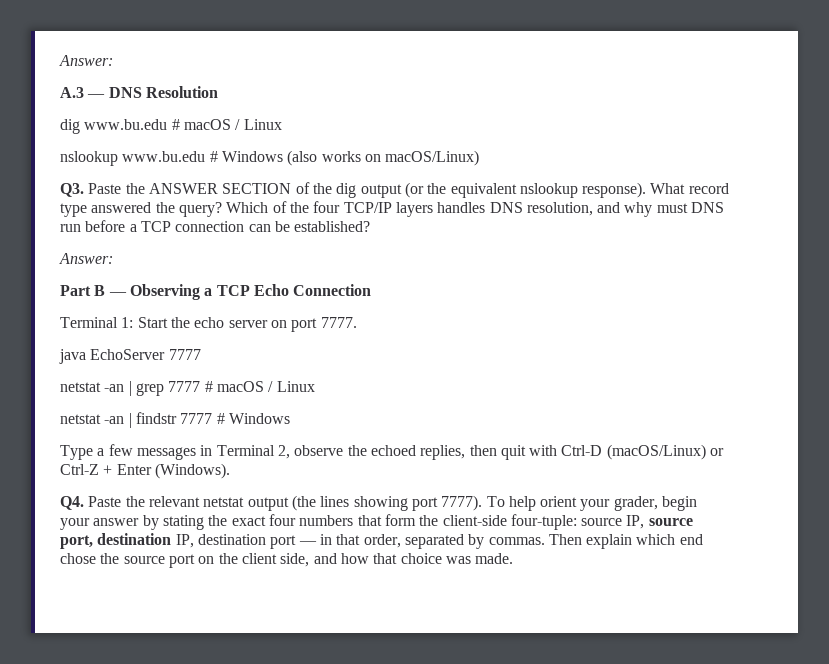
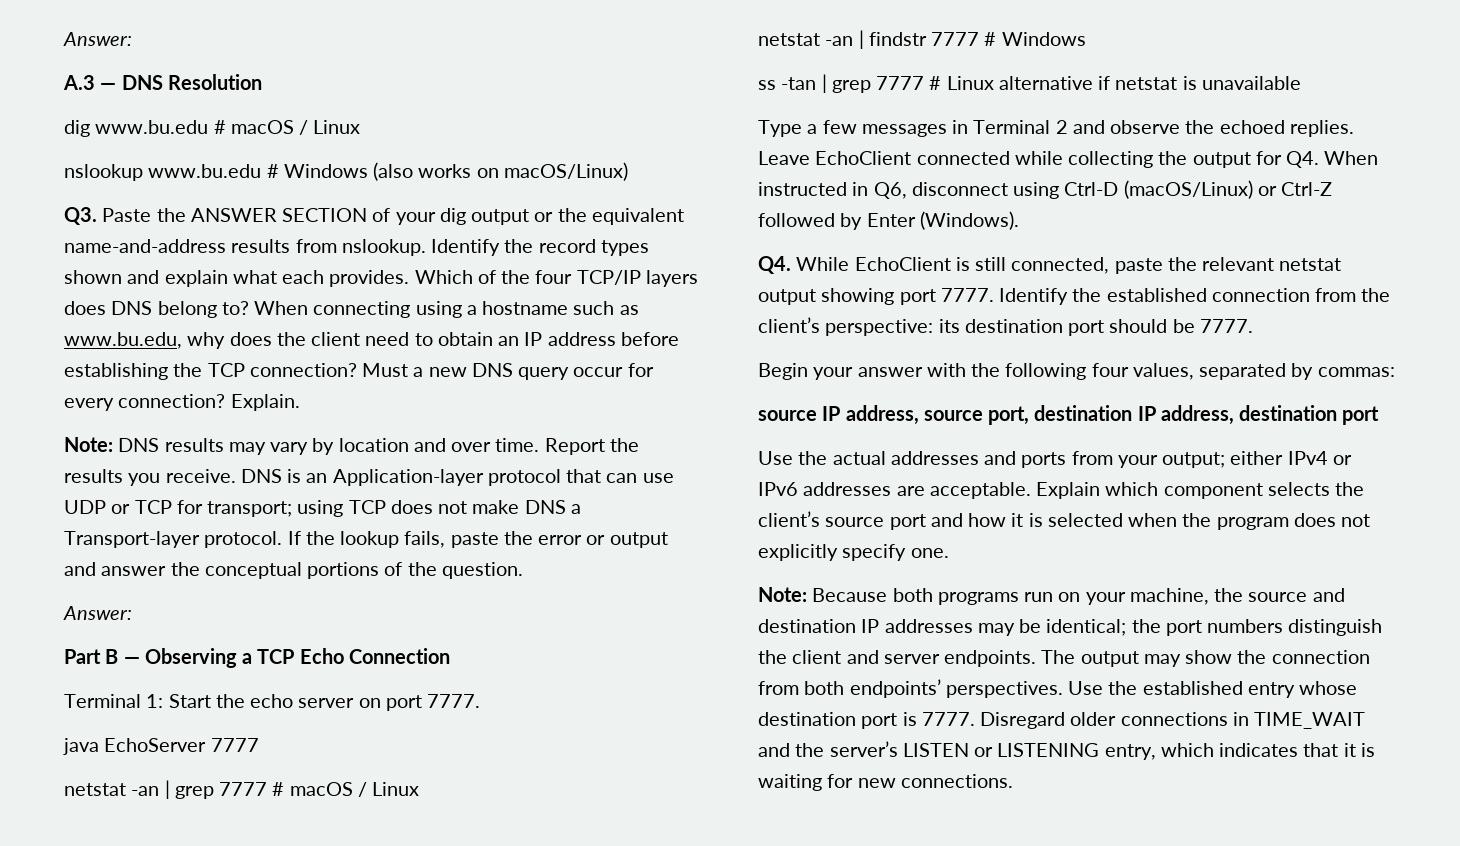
- Q3. Paste the ANSWER SECTION of the dig output (or the equivalent nslookup response). What record type answered the query?
+ Q3. Paste the ANSWER SECTION of your dig output or the equivalent name-and-address results from nslookup. Identify the record types shown and explain what each provides.
- Which of the four TCP/IP layers handles DNS resolution, and why must DNS run before a TCP connection can be established?
+ Which of the four TCP/IP layers does DNS belong to? When connecting using a hostname such as www.bu.edu, why does the client need to obtain an IP address before establishing the TCP connection? Must a new DNS query occur for every connection? Explain.
+ Note: DNS results may vary by location and over time. Report the results you receive. DNS is an Application-layer protocol that can use UDP or TCP for transport; using TCP does not make DNS a Transport-layer protocol. If the lookup fails, paste the error or output and answer the conceptual portions of the question.
+ ss -tan | grep 7777 # Linux alternative if netstat is unavailable
- Type a few messages in Terminal 2, observe the echoed replies, then quit with Ctrl-D (macOS/Linux) or Ctrl-Z + Enter (Windows).
+ Type a few messages in Terminal 2 and observe the echoed replies. Leave EchoClient connected while collecting the output for Q4. When instructed in Q6, disconnect using Ctrl-D (macOS/Linux) or Ctrl-Z followed by Enter (Windows).
- Q4. Paste the relevant netstat output (the lines showing port 7777). To help orient your grader, begin your answer by stating the exact four numbers that form the client-side four-tuple: source IP, source port, destination IP, destination port — in that order, separated by commas. Then explain which end chose the source port on the client side, and how that choice was made.
+ Q4. While EchoClient is still connected, paste the relevant netstat output showing port 7777. Identify the established connection from the client’s perspective: its destination port should be 7777.
+ Begin your answer with the following four values, separated by commas:
+ source IP address, source port, destination IP address, destination port
+ Use the actual addresses and ports from your output; either IPv4 or IPv6 addresses are acceptable. Explain which component selects the client’s source port and how it is selected when the program does not explicitly specify one.
+ Note: Because both programs run on your machine, the source and destination IP addresses may be identical; the port numbers distinguish the client and server endpoints. The output may show the connection from both endpoints’ perspectives. Use the established entry whose destination port is 7777. Disregard older connections in TIME_WAIT and the server’s LISTEN or LISTENING entry, which indicates that it is waiting for new connections.

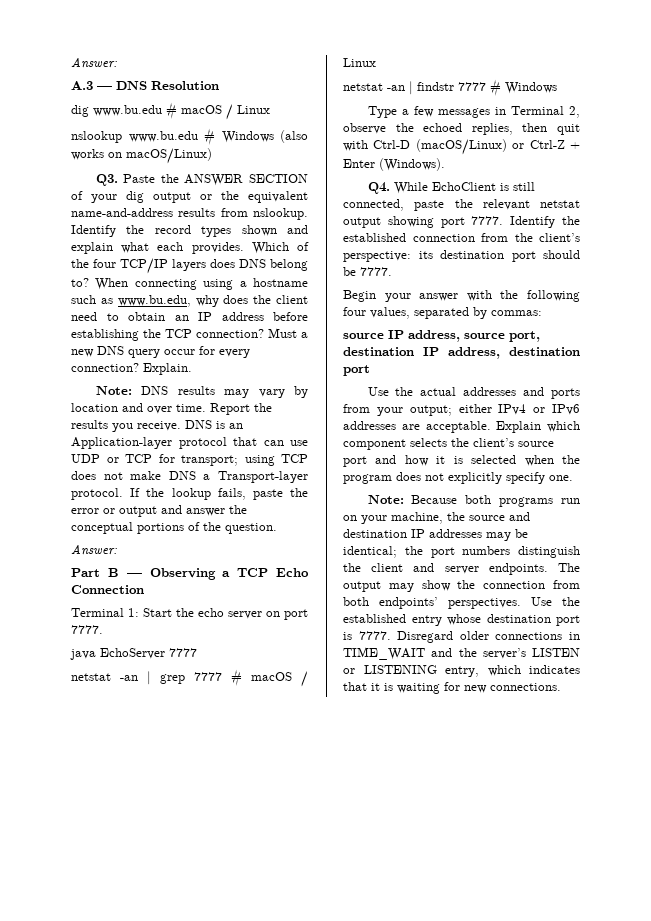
- ss -tan | grep 7777 # Linux alternative if netstat is unavailable
- Type a few messages in Terminal 2 and observe the echoed replies. Leave EchoClient connected while collecting the output for Q4. When instructed in Q6, disconnect using Ctrl-D (macOS/Linux) or Ctrl-Z followed by Enter (Windows).
+ Type a few messages in Terminal 2, observe the echoed replies, then quit with Ctrl-D (macOS/Linux) or Ctrl-Z + Enter (Windows).

